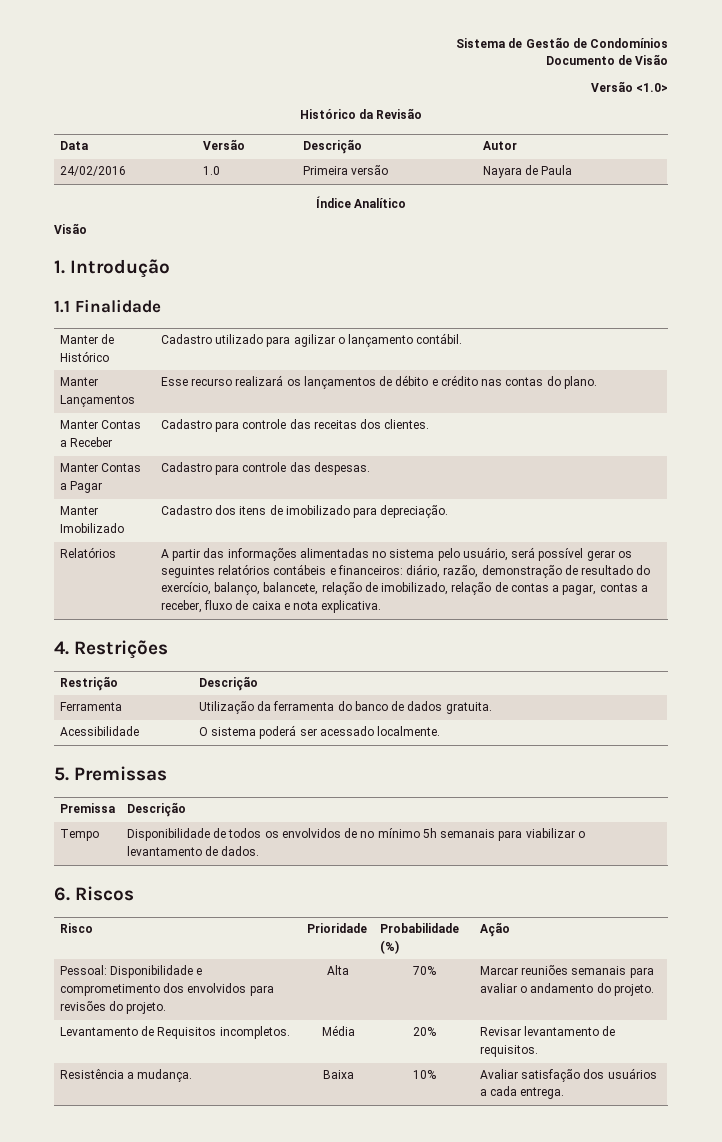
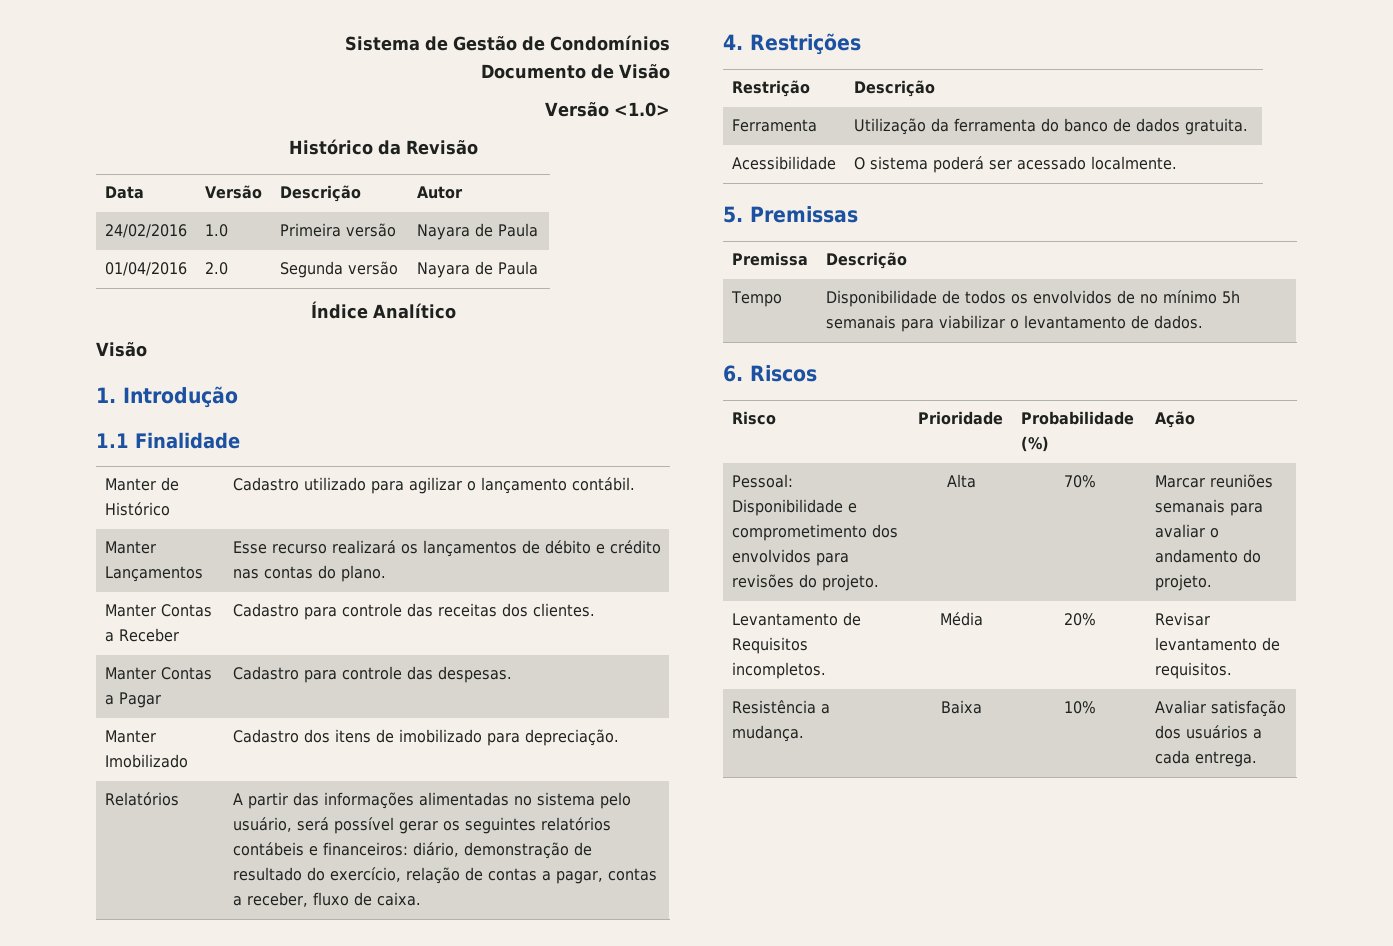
+ 01/04/2016 | 2.0 | Segunda versão | Nayara de Paula
- A partir das informações alimentadas no sistema pelo usuário, será possível gerar os seguintes relatórios contábeis e financeiros: diário, razão, demonstração de resultado do exercício, balanço, balancete, relação de imobilizado, relação de contas a pagar, contas a receber, fluxo de caixa e nota explicativa.
+ A partir das informações alimentadas no sistema pelo usuário, será possível gerar os seguintes relatórios contábeis e financeiros: diário, demonstração de resultado do exercício, relação de contas a pagar, contas a receber, fluxo de caixa.

